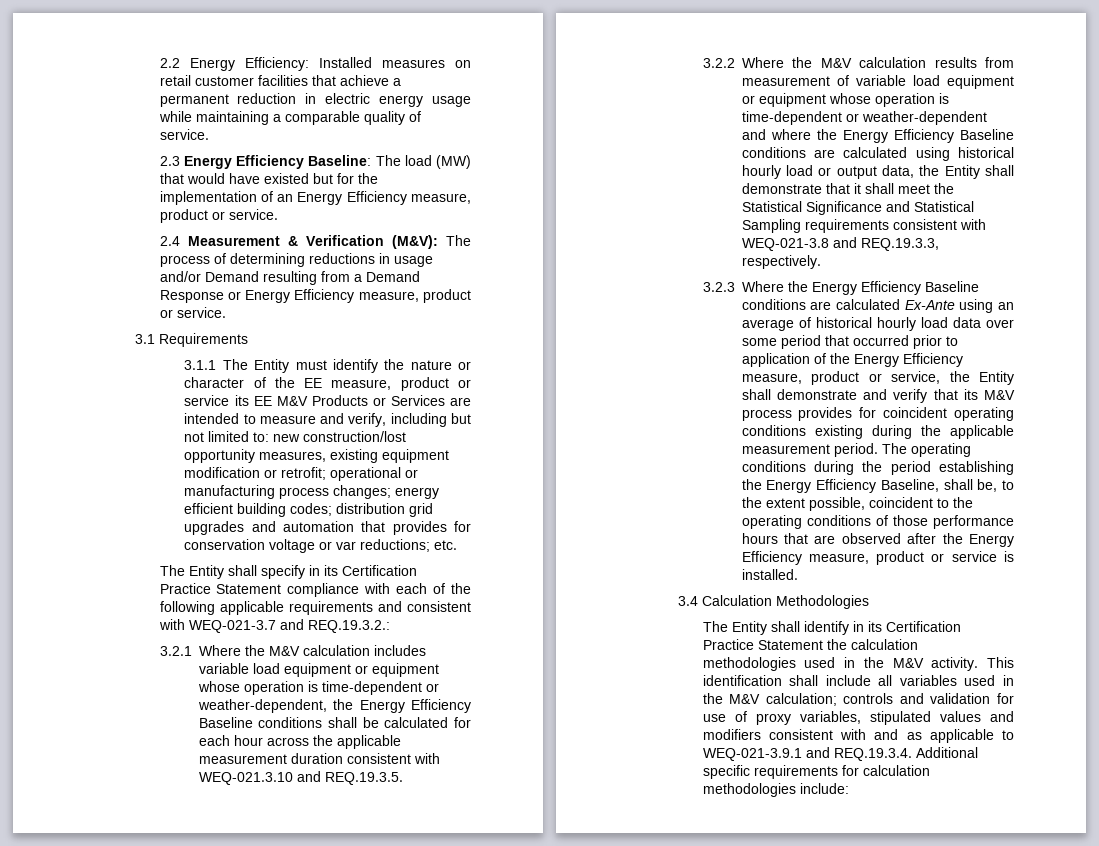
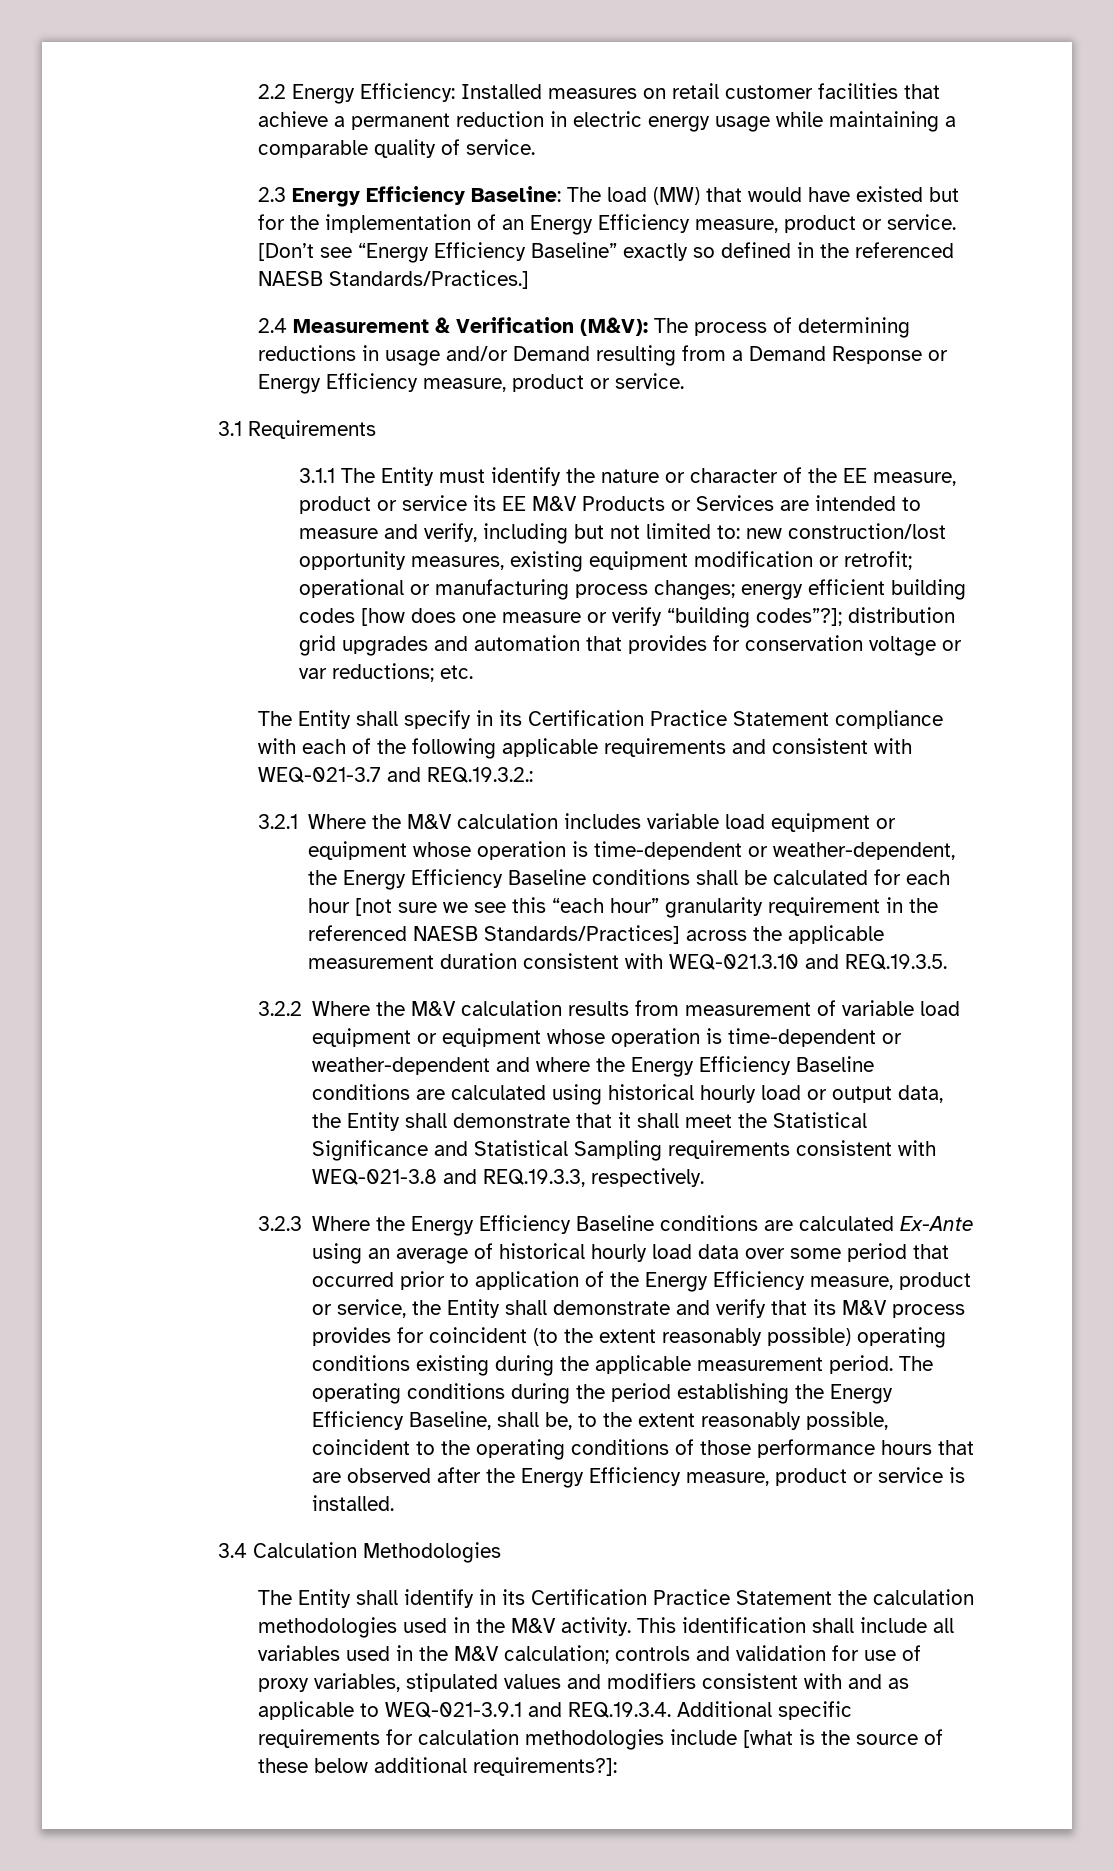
+ [Don’t see “Energy Efficiency Baseline” exactly so defined in the referenced NAESB Standards/Practices.]
- energy efficient building codes;
+ energy efficient building codes [how does one measure or verify “building codes”?];
- 3.2.1 Where the M&V calculation includes variable load equipment or equipment whose operation is time-dependent or weather-dependent, the Energy Efficiency Baseline conditions shall be calculated for each hour across the applicable measurement duration consistent with WEQ-021.3.10 and REQ.19.3.5.
+ 3.2.1 Where the M&V calculation includes variable load equipment or equipment whose operation is time-dependent or weather-dependent, the Energy Efficiency Baseline conditions shall be calculated for each hour [not sure we see this “each hour” granularity requirement in the referenced NAESB Standards/Practices] across the applicable measurement duration consistent with WEQ-021.3.10 and REQ.19.3.5.
- 3.2.3 Where the Energy Efficiency Baseline conditions are calculated Ex-Ante using an average of historical hourly load data over some period that occurred prior to application of the Energy Efficiency measure, product or service, the Entity shall demonstrate and verify that its M&V process provides for coincident operating conditions existing during the applicable measurement period.
+ 3.2.3 Where the Energy Efficiency Baseline conditions are calculated Ex-Ante using an average of historical hourly load data over some period that occurred prior to application of the Energy Efficiency measure, product or service, the Entity shall demonstrate and verify that its M&V process provides for coincident (to the extent reasonably possible) operating conditions existing during the applicable measurement period.
- The operating conditions during the period establishing the Energy Efficiency Baseline, shall be, to the extent possible, coincident to the operating conditions of those performance hours that are observed after the Energy Efficiency measure, product or service is installed.
+ The operating conditions during the period establishing the Energy Efficiency Baseline, shall be, to the extent reasonably possible, coincident to the operating conditions of those performance hours that are observed after the Energy Efficiency measure, product or service is installed.
- This identification shall include all variables used in the M&V calculation; controls and validation for use of proxy variables, stipulated values and modifiers consistent with and as applicable to WEQ-021-3.9.1 and REQ.19.3.4. Additional specific requirements for calculation methodologies include:
+ This identification shall include all variables used in the M&V calculation; controls and validation for use of proxy variables, stipulated values and modifiers consistent with and as applicable to WEQ-021-3.9.1 and REQ.19.3.4. Additional specific requirements for calculation methodologies include [what is the source of these below additional requirements?]:

